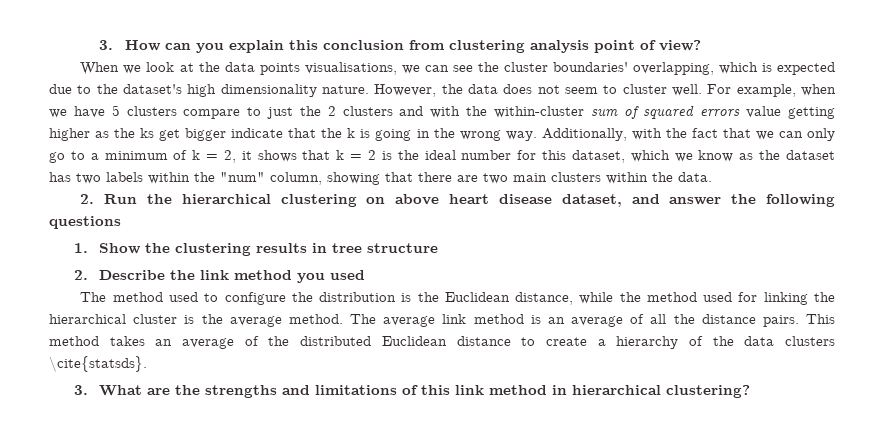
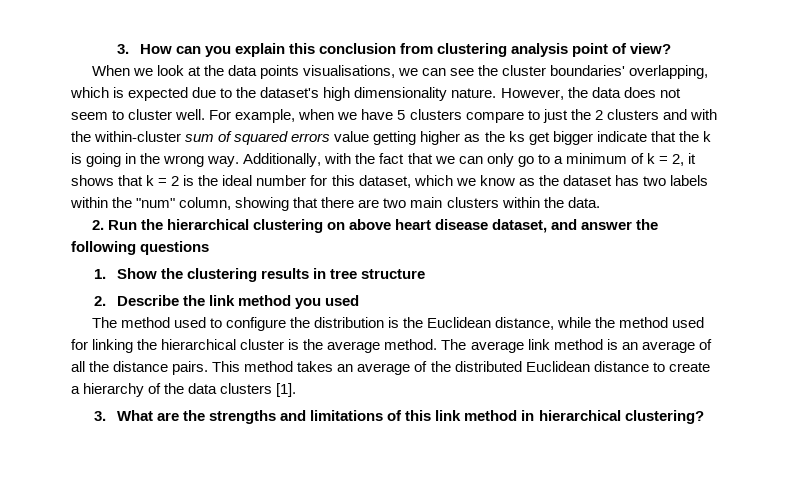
- This method takes an average of the distributed Euclidean distance to create a hierarchy of the data clusters \cite{statsds}.
+ This method takes an average of the distributed Euclidean distance to create a hierarchy of the data clusters [1].

